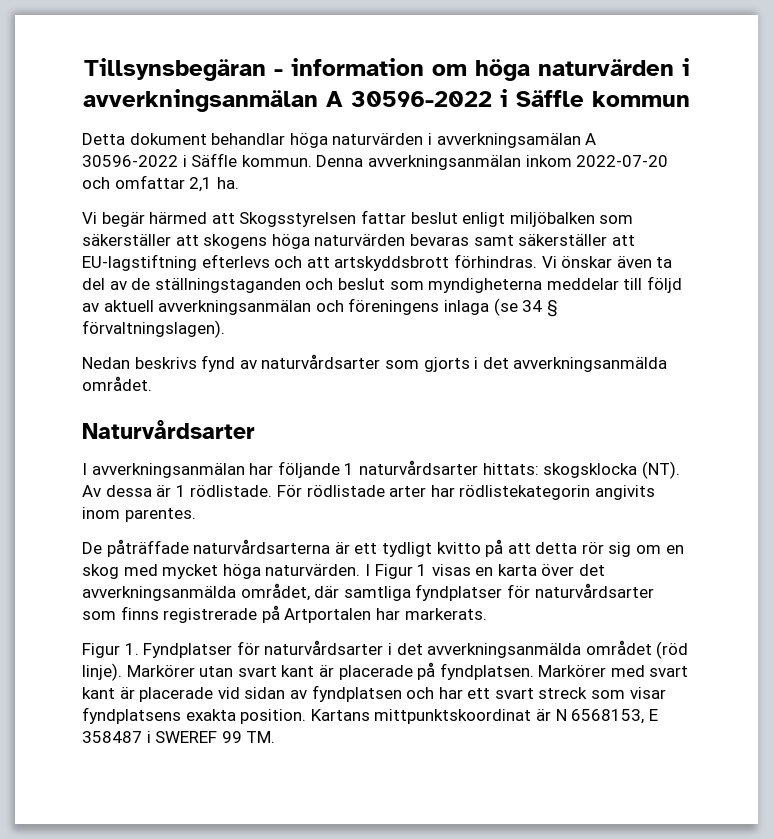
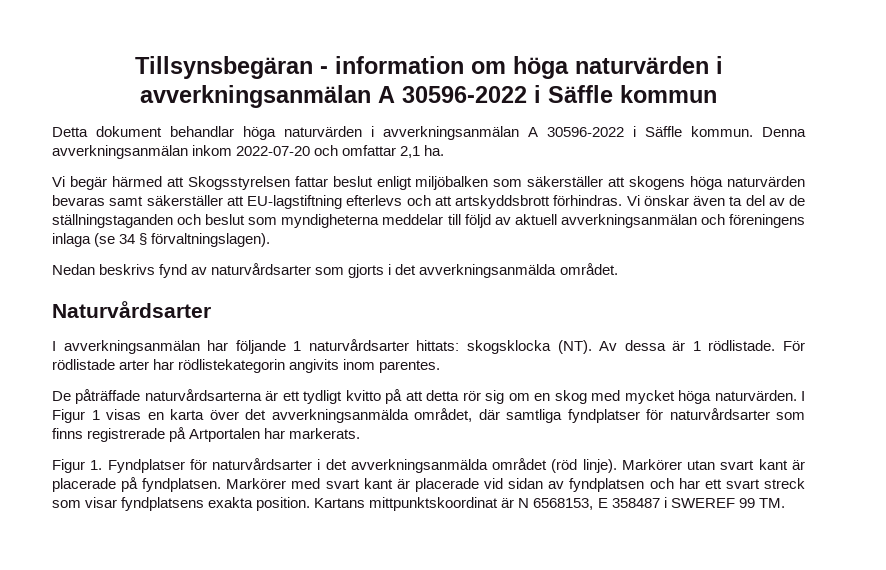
- Detta dokument behandlar höga naturvärden i avverkningsamälan A 30596-2022 i Säffle kommun.
+ Detta dokument behandlar höga naturvärden i avverkningsanmälan A 30596-2022 i Säffle kommun.

